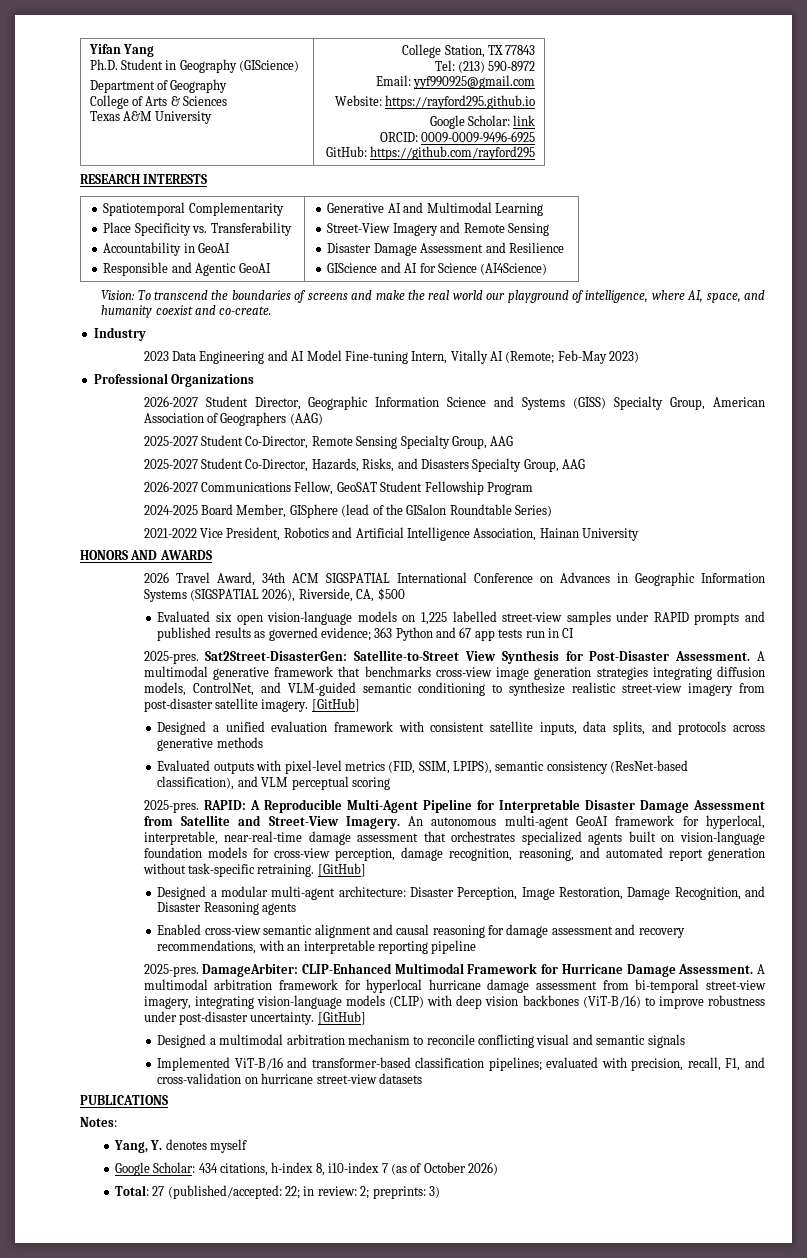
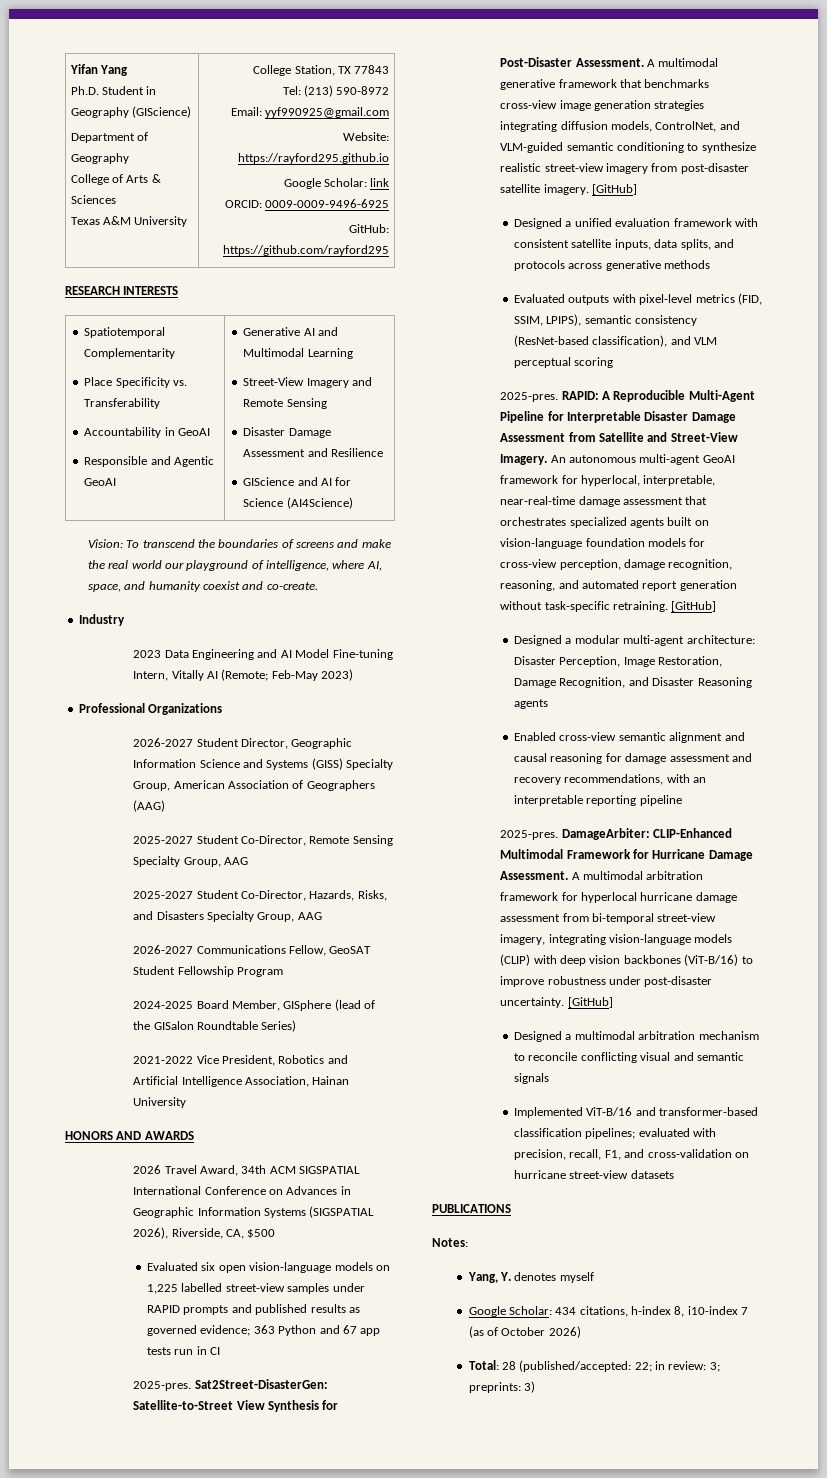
- Total: 27 (published/accepted: 22; in review: 2; preprints: 3)
+ Total: 28 (published/accepted: 22; in review: 3; preprints: 3)

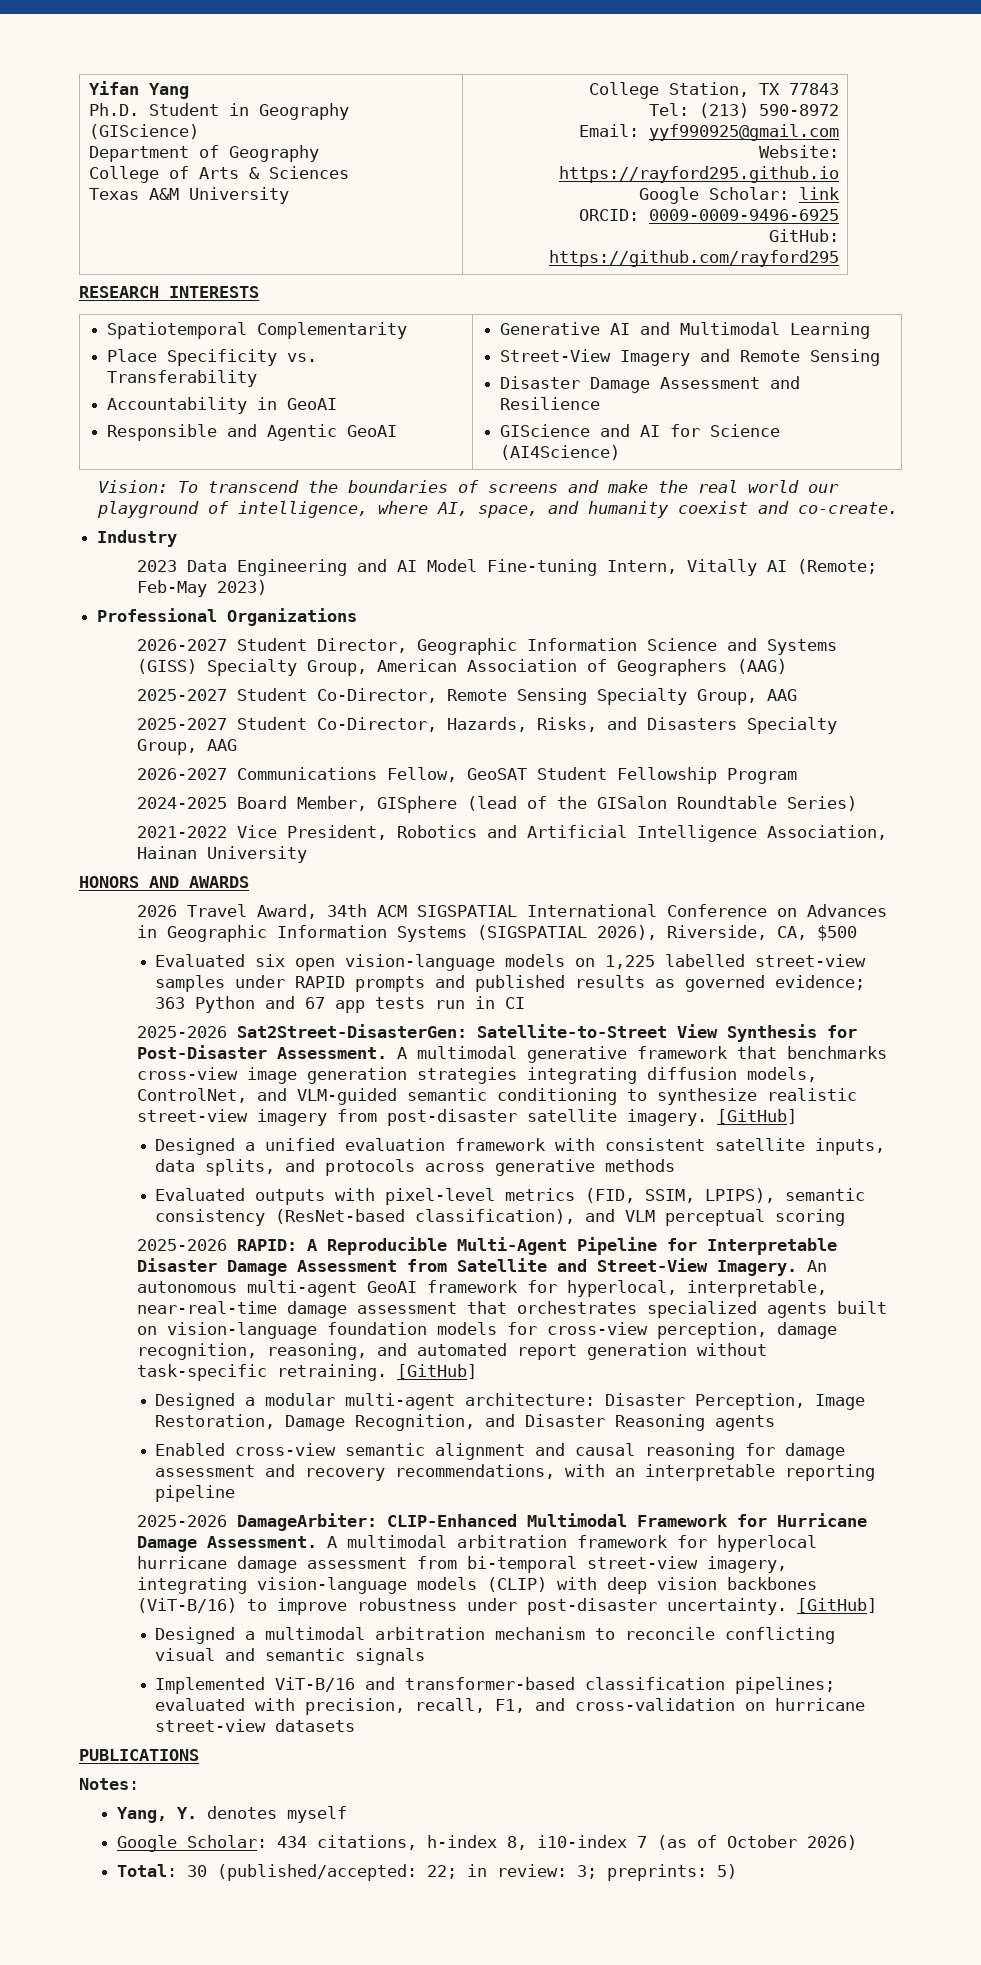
- 2025-pres. Sat2Street-DisasterGen: Satellite-to-Street View Synthesis for Post-Disaster Assessment.
+ 2025-2026 Sat2Street-DisasterGen: Satellite-to-Street View Synthesis for Post-Disaster Assessment.
- 2025-pres. RAPID: A Reproducible Multi-Agent Pipeline for Interpretable Disaster Damage Assessment from Satellite and Street-View Imagery.
+ 2025-2026 RAPID: A Reproducible Multi-Agent Pipeline for Interpretable Disaster Damage Assessment from Satellite and Street-View Imagery.
- 2025-pres. DamageArbiter: CLIP-Enhanced Multimodal Framework for Hurricane Damage Assessment.
+ 2025-2026 DamageArbiter: CLIP-Enhanced Multimodal Framework for Hurricane Damage Assessment.
- Total: 28 (published/accepted: 22; in review: 3; preprints: 3)
+ Total: 30 (published/accepted: 22; in review: 3; preprints: 5)

